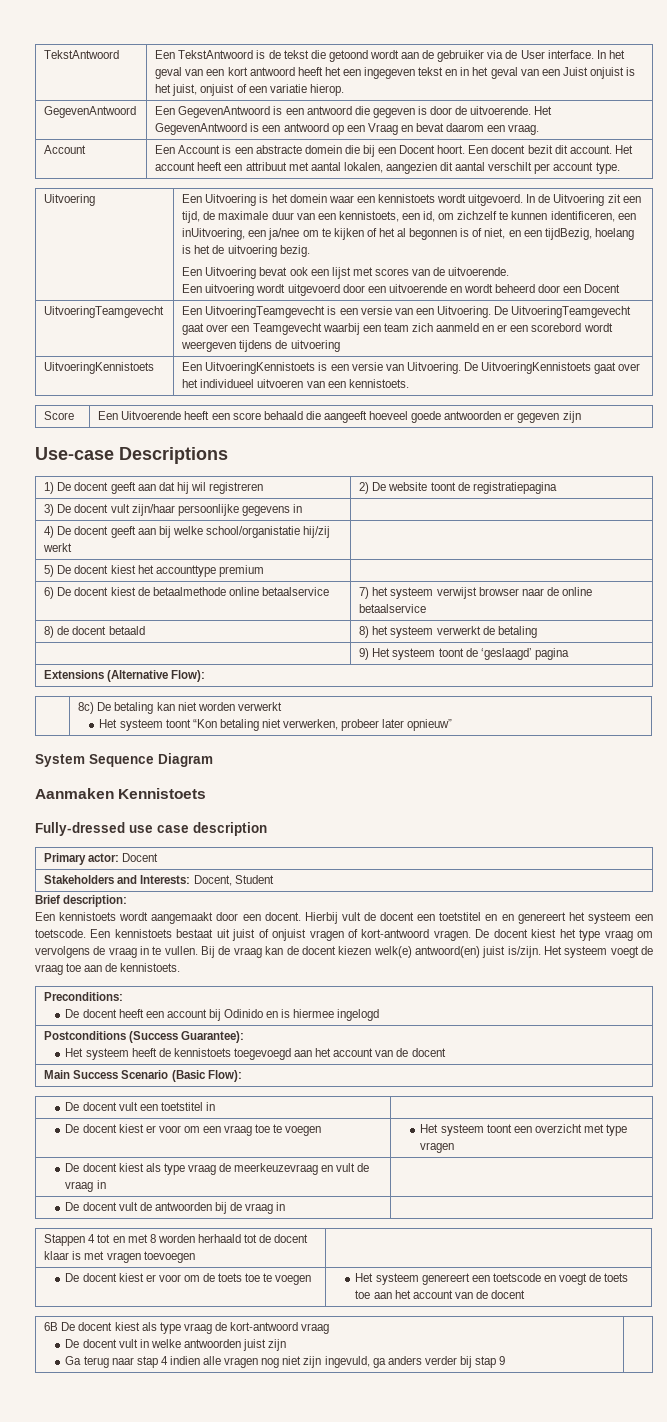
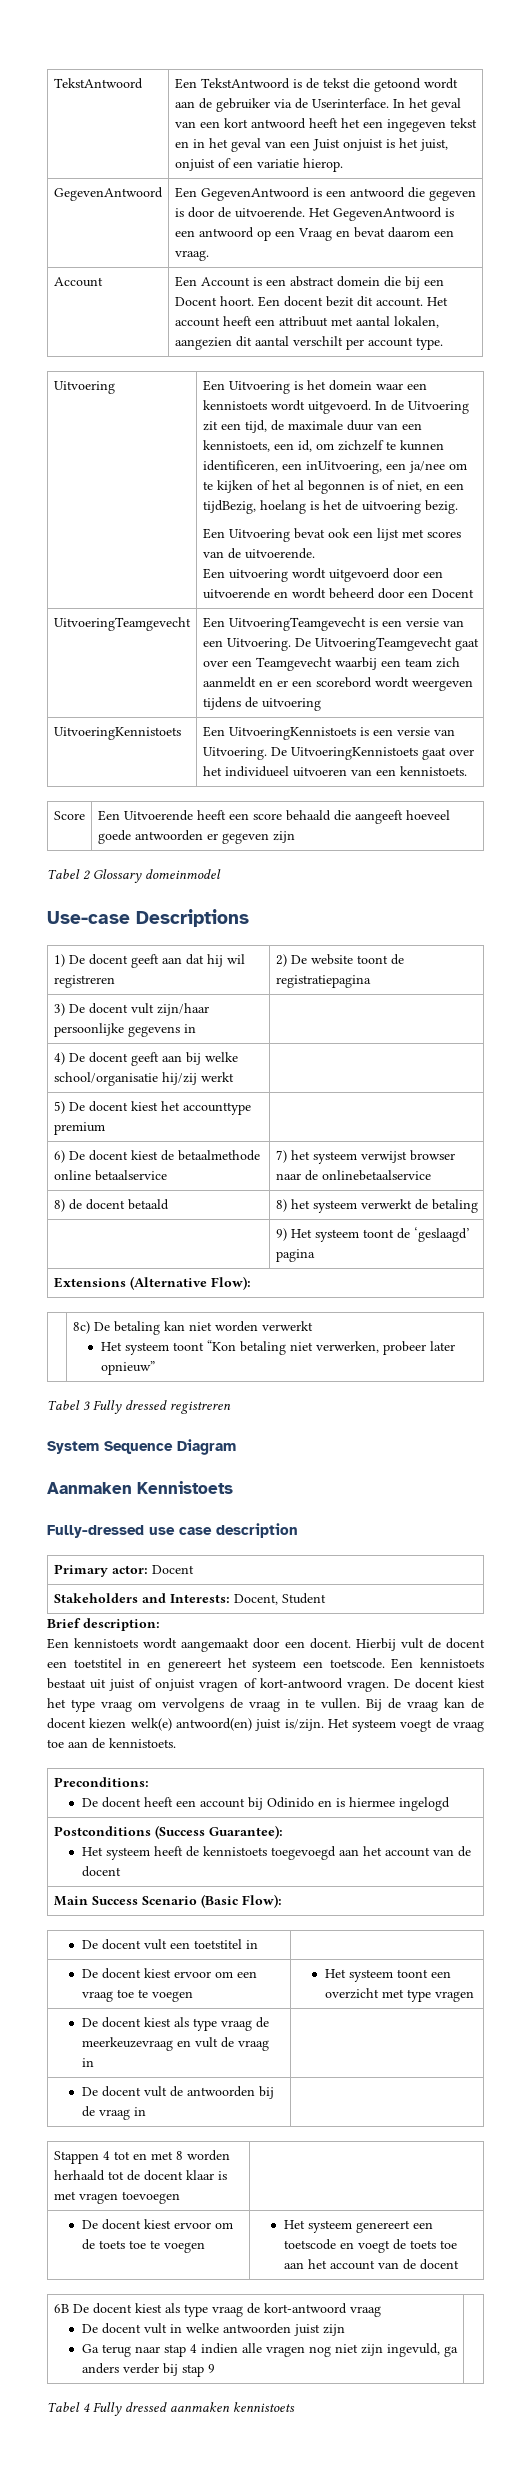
- Een TekstAntwoord is de tekst die getoond wordt aan de gebruiker via de User interface.
+ Een TekstAntwoord is de tekst die getoond wordt aan de gebruiker via de Userinterface.
- Account | Een Account is een abstracte domein die bij een Docent hoort. Een docent bezit dit account. Het account heeft een attribuut met aantal lokalen, aangezien dit aantal verschilt per account type.
+ Account | Een Account is een abstract domein die bij een Docent hoort. Een docent bezit dit account. Het account heeft een attribuut met aantal lokalen, aangezien dit aantal verschilt per account type.
- UitvoeringTeamgevecht | Een UitvoeringTeamgevecht is een versie van een Uitvoering. De UitvoeringTeamgevecht gaat over een Teamgevecht waarbij een team zich aanmeld en er een scorebord wordt weergeven tijdens de uitvoering
+ UitvoeringTeamgevecht | Een UitvoeringTeamgevecht is een versie van een Uitvoering. De UitvoeringTeamgevecht gaat over een Teamgevecht waarbij een team zich aanmeldt en er een scorebord wordt weergeven tijdens de uitvoering
+ Tabel 2 Glossary domeinmodel
- 4) De docent geeft aan bij welke school/organistatie hij/zij werkt |
+ 4) De docent geeft aan bij welke school/organisatie hij/zij werkt |
- 6) De docent kiest de betaalmethode online betaalservice | 7) het systeem verwijst browser naar de online betaalservice
+ 6) De docent kiest de betaalmethode online betaalservice | 7) het systeem verwijst browser naar de onlinebetaalservice
+ Tabel 3 Fully dressed registreren
- Hierbij vult de docent een toetstitel en en genereert het systeem een toetscode.
+ Hierbij vult de docent een toetstitel in en genereert het systeem een toetscode.
- De docent kiest er voor om een vraag toe te voegen | Het systeem toont een overzicht met type vragen
+ De docent kiest ervoor om een vraag toe te voegen | Het systeem toont een overzicht met type vragen
- De docent kiest er voor om de toets toe te voegen | Het systeem genereert een toetscode en voegt de toets toe aan het account van de docent
+ De docent kiest ervoor om de toets toe te voegen | Het systeem genereert een toetscode en voegt de toets toe aan het account van de docent
+ Tabel 4 Fully dressed aanmaken kennistoets

